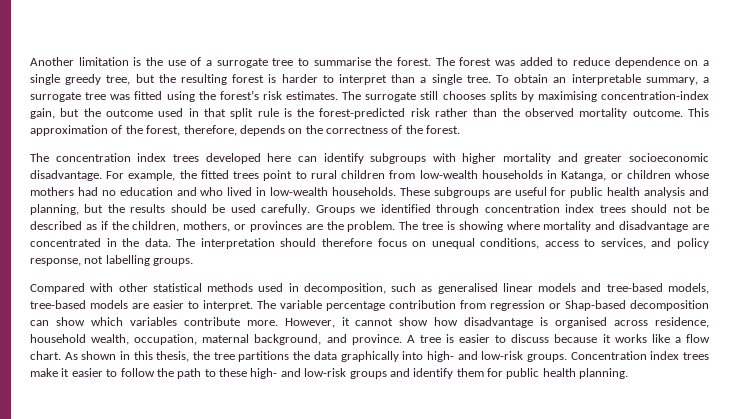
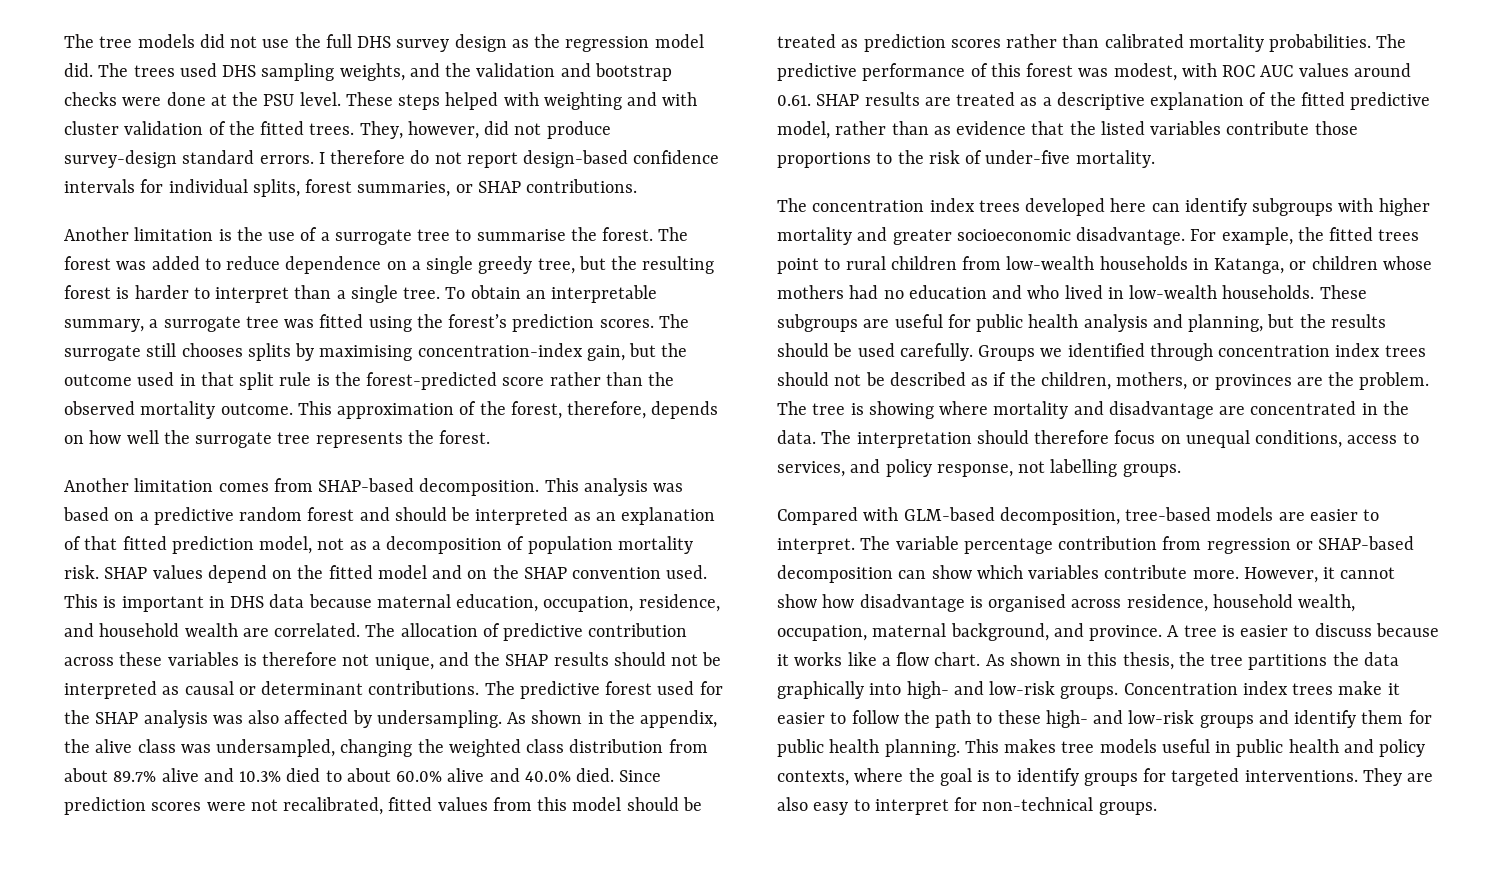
+ The tree models did not use the full DHS survey design as the regression model did. The trees used DHS sampling weights, and the validation and bootstrap checks were done at the PSU level. These steps helped with weighting and with cluster validation of the fitted trees. They, however, did not produce survey-design standard errors. I therefore do not report design-based confidence intervals for individual splits, forest summaries, or SHAP contributions.
- To obtain an interpretable summary, a surrogate tree was fitted using the forest’s risk estimates.
+ To obtain an interpretable summary, a surrogate tree was fitted using the forest’s prediction scores.
- The surrogate still chooses splits by maximising concentration-index gain, but the outcome used in that split rule is the forest-predicted risk rather than the observed mortality outcome.
+ The surrogate still chooses splits by maximising concentration-index gain, but the outcome used in that split rule is the forest-predicted score rather than the observed mortality outcome.
- This approximation of the forest, therefore, depends on the correctness of the forest.
+ This approximation of the forest, therefore, depends on how well the surrogate tree represents the forest.
+ Another limitation comes from SHAP-based decomposition. This analysis was based on a predictive random forest and should be interpreted as an explanation of that fitted prediction model, not as a decomposition of population mortality risk. SHAP values depend on the fitted model and on the SHAP convention used. This is important in DHS data because maternal education, occupation, residence, and household wealth are correlated. The allocation of predictive contribution across these variables is therefore not unique, and the SHAP results should not be interpreted as causal or determinant contributions. The predictive forest used for the SHAP analysis was also affected by undersampling. As shown in the appendix, the alive class was undersampled, changing the weighted class distribution from about 89.7% alive and 10.3% died to about 60.0% alive and 40.0% died. Since prediction scores were not recalibrated, fitted values from this model should be treated as prediction scores rather than calibrated mortality probabilities. The predictive performance of this forest was modest, with ROC AUC values around 0.61. SHAP results are treated as a descriptive explanation of the fitted predictive model, rather than as evidence that the listed variables contribute those proportions to the risk of under-five mortality.
- Compared with other statistical methods used in decomposition, such as generalised linear models and tree-based models, tree-based models are easier to interpret.
+ Compared with GLM-based decomposition, tree-based models are easier to interpret.
- The variable percentage contribution from regression or Shap-based decomposition can show which variables contribute more.
+ The variable percentage contribution from regression or SHAP-based decomposition can show which variables contribute more.
+ This makes tree models useful in public health and policy contexts, where the goal is to identify groups for targeted interventions. They are also easy to interpret for non-technical groups.

